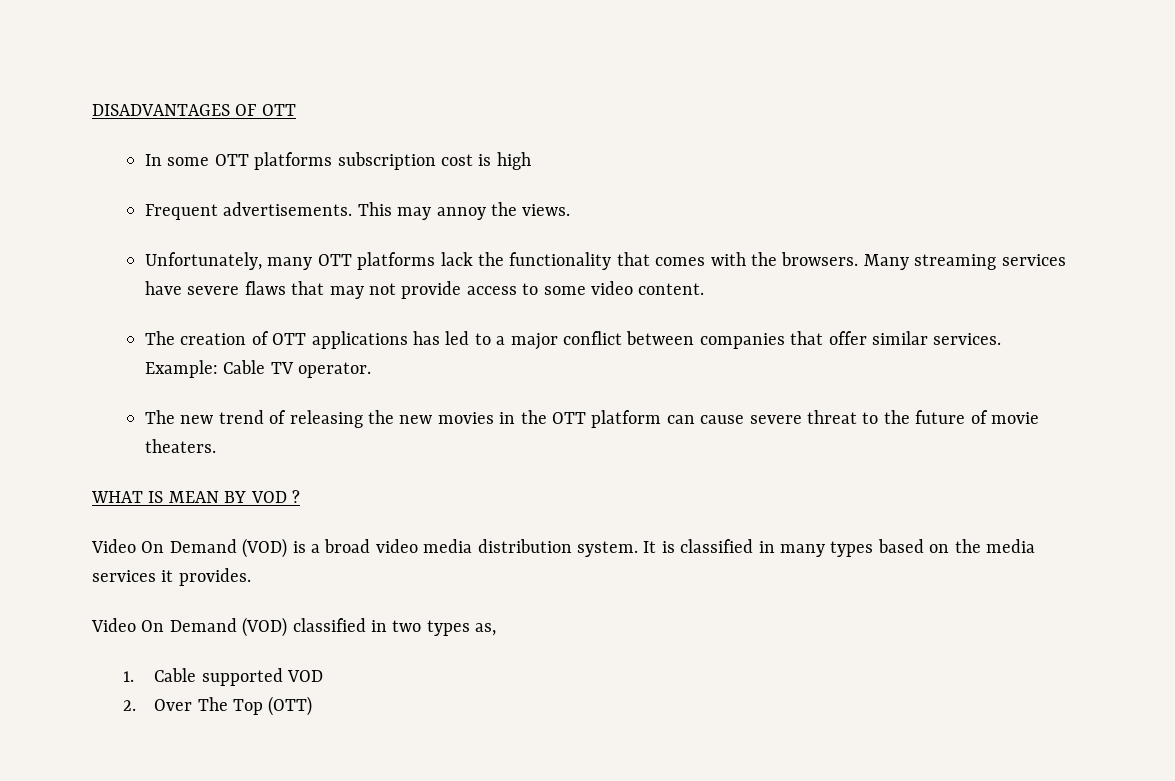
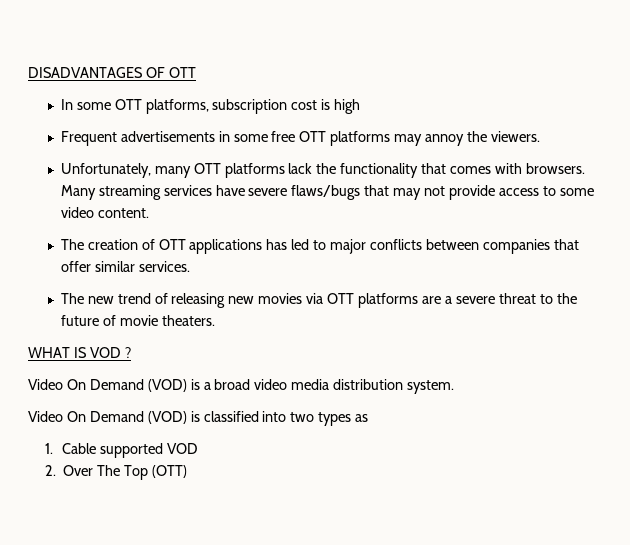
- In some OTT platforms subscription cost is high
+ In some OTT platforms, subscription cost is high
- Frequent advertisements. This may annoy the views.
+ Frequent advertisements in some free OTT platforms may annoy the viewers.
- Unfortunately, many OTT platforms lack the functionality that comes with the browsers.
+ Unfortunately, many OTT platforms lack the functionality that comes with browsers.
- Many streaming services have severe flaws that may not provide access to some video content.
+ Many streaming services have severe flaws/bugs that may not provide access to some video content.
- The creation of OTT applications has led to a major conflict between companies that offer similar services. Example: Cable TV operator.
+ The creation of OTT applications has led to major conflicts between companies that offer similar services.
- The new trend of releasing the new movies in the OTT platform can cause severe threat to the future of movie theaters.
+ The new trend of releasing new movies via OTT platforms are a severe threat to the future of movie theaters.
- WHAT IS MEAN BY VOD ?
+ WHAT IS VOD ?
- Video On Demand (VOD) is a broad video media distribution system. It is classified in many types based on the media services it provides.
- Video On Demand (VOD) classified in two types as,
+ Video On Demand (VOD) is a broad video media distribution system.
+ Video On Demand (VOD) is classified into two types as

